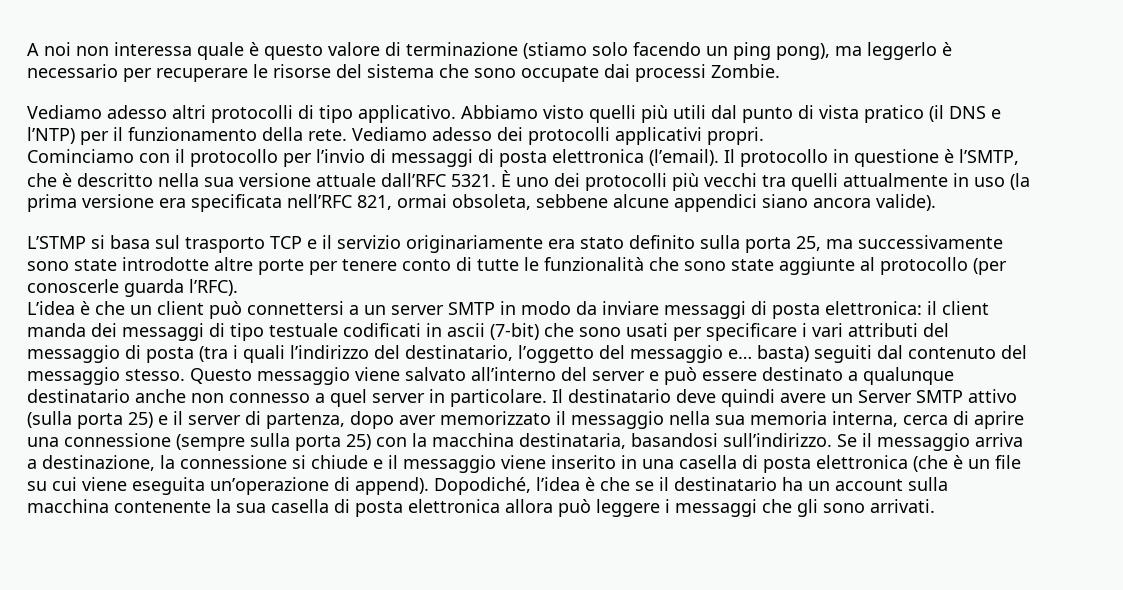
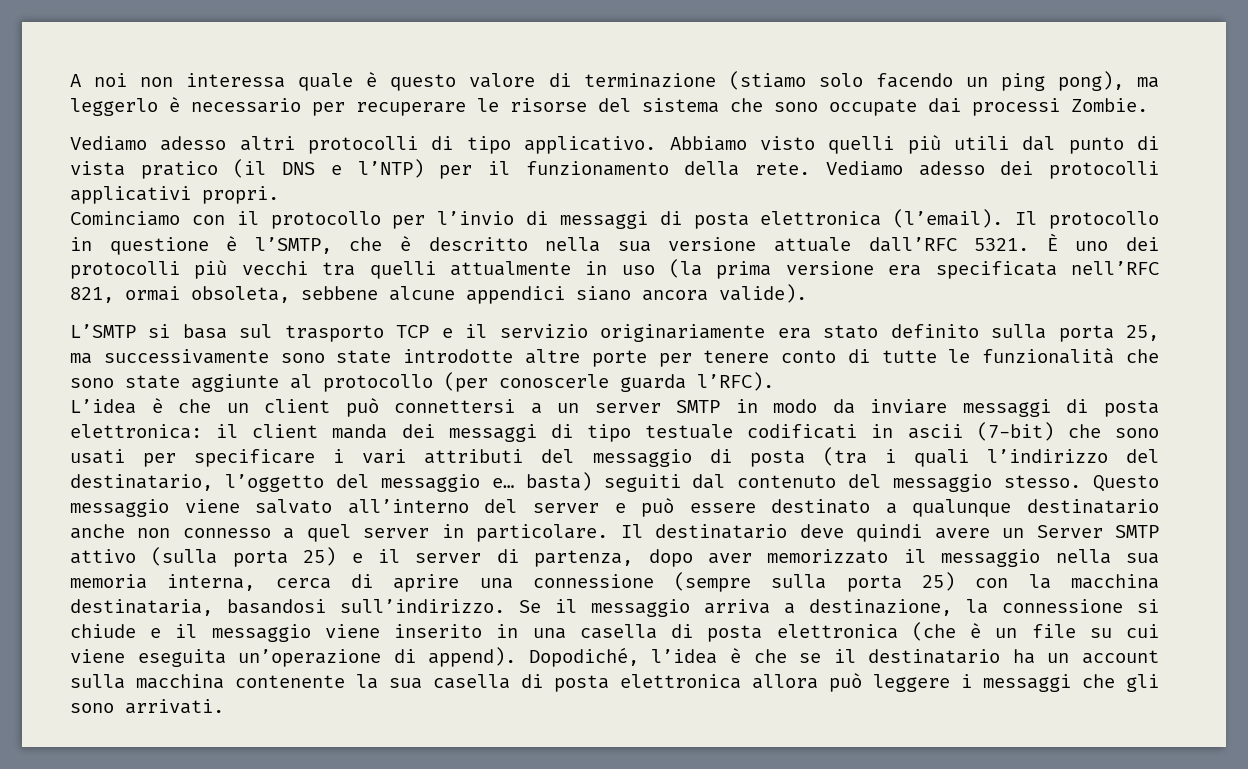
- L’STMP si basa sul trasporto TCP e il servizio originariamente era stato definito sulla porta 25, ma successivamente sono state introdotte altre porte per tenere conto di tutte le funzionalità che sono state aggiunte al protocollo (per conoscerle guarda l’RFC).
+ L’SMTP si basa sul trasporto TCP e il servizio originariamente era stato definito sulla porta 25, ma successivamente sono state introdotte altre porte per tenere conto di tutte le funzionalità che sono state aggiunte al protocollo (per conoscerle guarda l’RFC).

